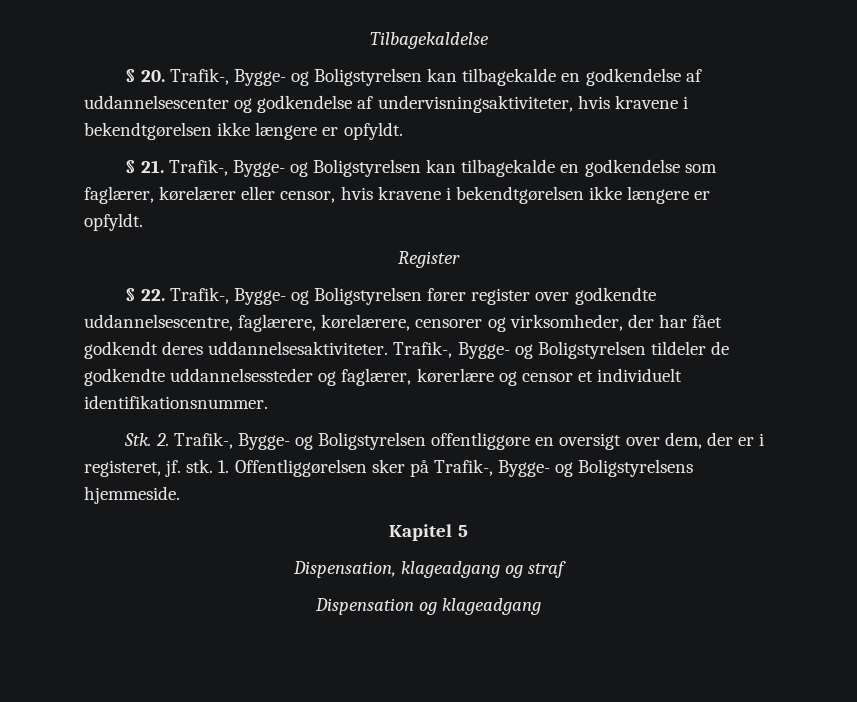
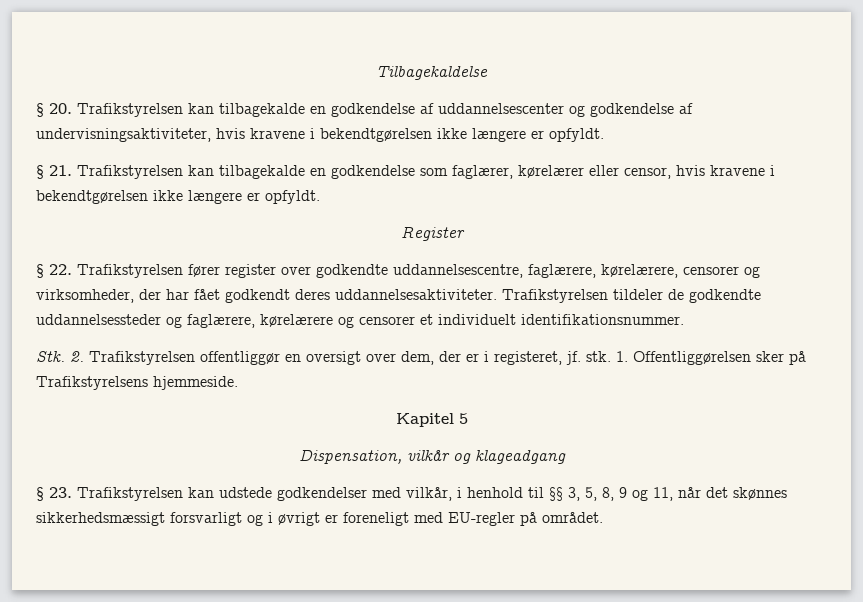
- § 20. Trafik-, Bygge- og Boligstyrelsen kan tilbagekalde en godkendelse af uddannelsescenter og godkendelse af undervisningsaktiviteter, hvis kravene i bekendtgørelsen ikke længere er opfyldt.
+ § 20. Trafikstyrelsen kan tilbagekalde en godkendelse af uddannelsescenter og godkendelse af undervisningsaktiviteter, hvis kravene i bekendtgørelsen ikke længere er opfyldt.
- § 21. Trafik-, Bygge- og Boligstyrelsen kan tilbagekalde en godkendelse som faglærer, kørelærer eller censor, hvis kravene i bekendtgørelsen ikke længere er opfyldt.
+ § 21. Trafikstyrelsen kan tilbagekalde en godkendelse som faglærer, kørelærer eller censor, hvis kravene i bekendtgørelsen ikke længere er opfyldt.
- § 22. Trafik-, Bygge- og Boligstyrelsen fører register over godkendte uddannelsescentre, faglærere, kørelærere, censorer og virksomheder, der har fået godkendt deres uddannelsesaktiviteter.
+ § 22. Trafikstyrelsen fører register over godkendte uddannelsescentre, faglærere, kørelærere, censorer og virksomheder, der har fået godkendt deres uddannelsesaktiviteter.
- Trafik-, Bygge- og Boligstyrelsen tildeler de godkendte uddannelsessteder og faglærer, kørerlære og censor et individuelt identifikationsnummer.
+ Trafikstyrelsen tildeler de godkendte uddannelsessteder og faglærere, kørelærere og censorer et individuelt identifikationsnummer.
- Stk. 2. Trafik-, Bygge- og Boligstyrelsen offentliggøre en oversigt over dem, der er i registeret, jf. stk.
+ Stk. 2. Trafikstyrelsen offentliggør en oversigt over dem, der er i registeret, jf. stk.
- 1. Offentliggørelsen sker på Trafik-, Bygge- og Boligstyrelsens hjemmeside.
+ 1. Offentliggørelsen sker på Trafikstyrelsens hjemmeside.
- Dispensation, klageadgang og straf
- Dispensation og klageadgang
+ Dispensation, vilkår og klageadgang
+ § 23. Trafikstyrelsen kan udstede godkendelser med vilkår, i henhold til §§ 3, 5, 8, 9 og 11, når det skønnes sikkerhedsmæssigt forsvarligt og i øvrigt er foreneligt med EU-regler på området.

